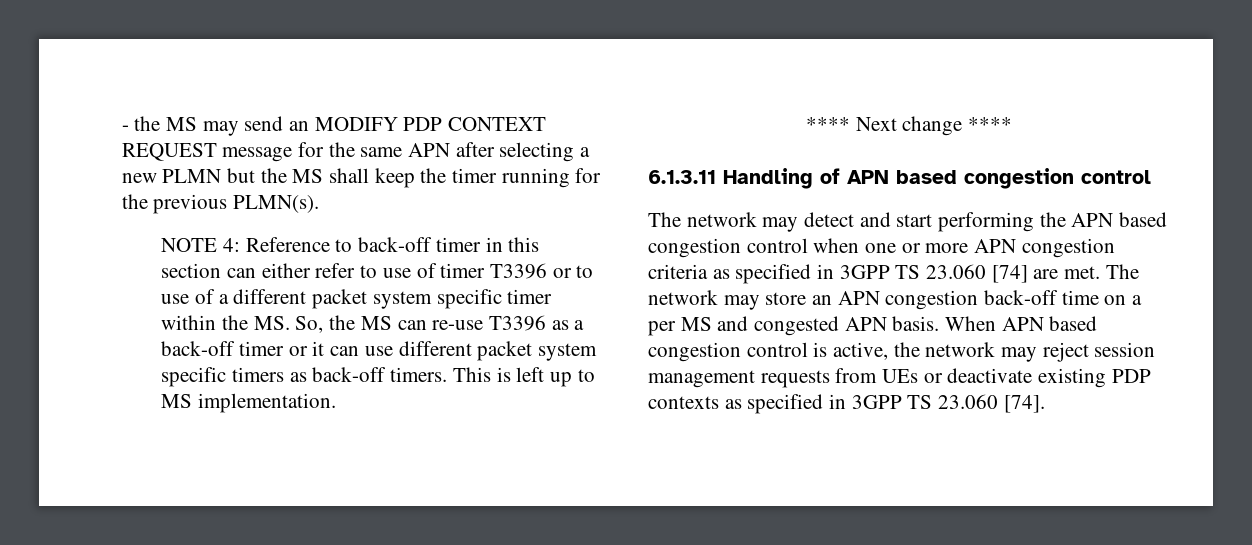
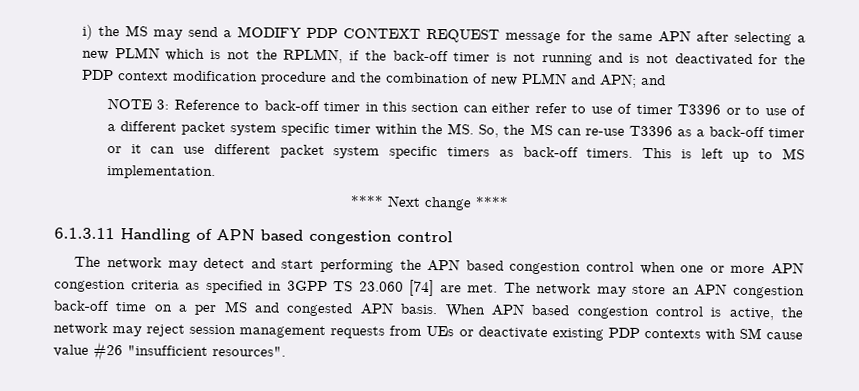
- - the MS may send an MODIFY PDP CONTEXT REQUEST message for the same APN after selecting a new PLMN but the MS shall keep the timer running for the previous PLMN(s).
+ i) the MS may send a MODIFY PDP CONTEXT REQUEST message for the same APN after selecting a new PLMN which is not the RPLMN, if the back-off timer is not running and is not deactivated for the PDP context modification procedure and the combination of new PLMN and APN; and
- NOTE 4: Reference to back-off timer in this section can either refer to use of timer T3396 or to use of a different packet system specific timer within the MS. So, the MS can re-use T3396 as a back-off timer or it can use different packet system specific timers as back-off timers.
+ NOTE 3: Reference to back-off timer in this section can either refer to use of timer T3396 or to use of a different packet system specific timer within the MS. So, the MS can re-use T3396 as a back-off timer or it can use different packet system specific timers as back-off timers.
- When APN based congestion control is active, the network may reject session management requests from UEs or deactivate existing PDP contexts as specified in 3GPP TS 23.060 [74].
+ When APN based congestion control is active, the network may reject session management requests from UEs or deactivate existing PDP contexts with SM cause value #26 "insufficient resources".

